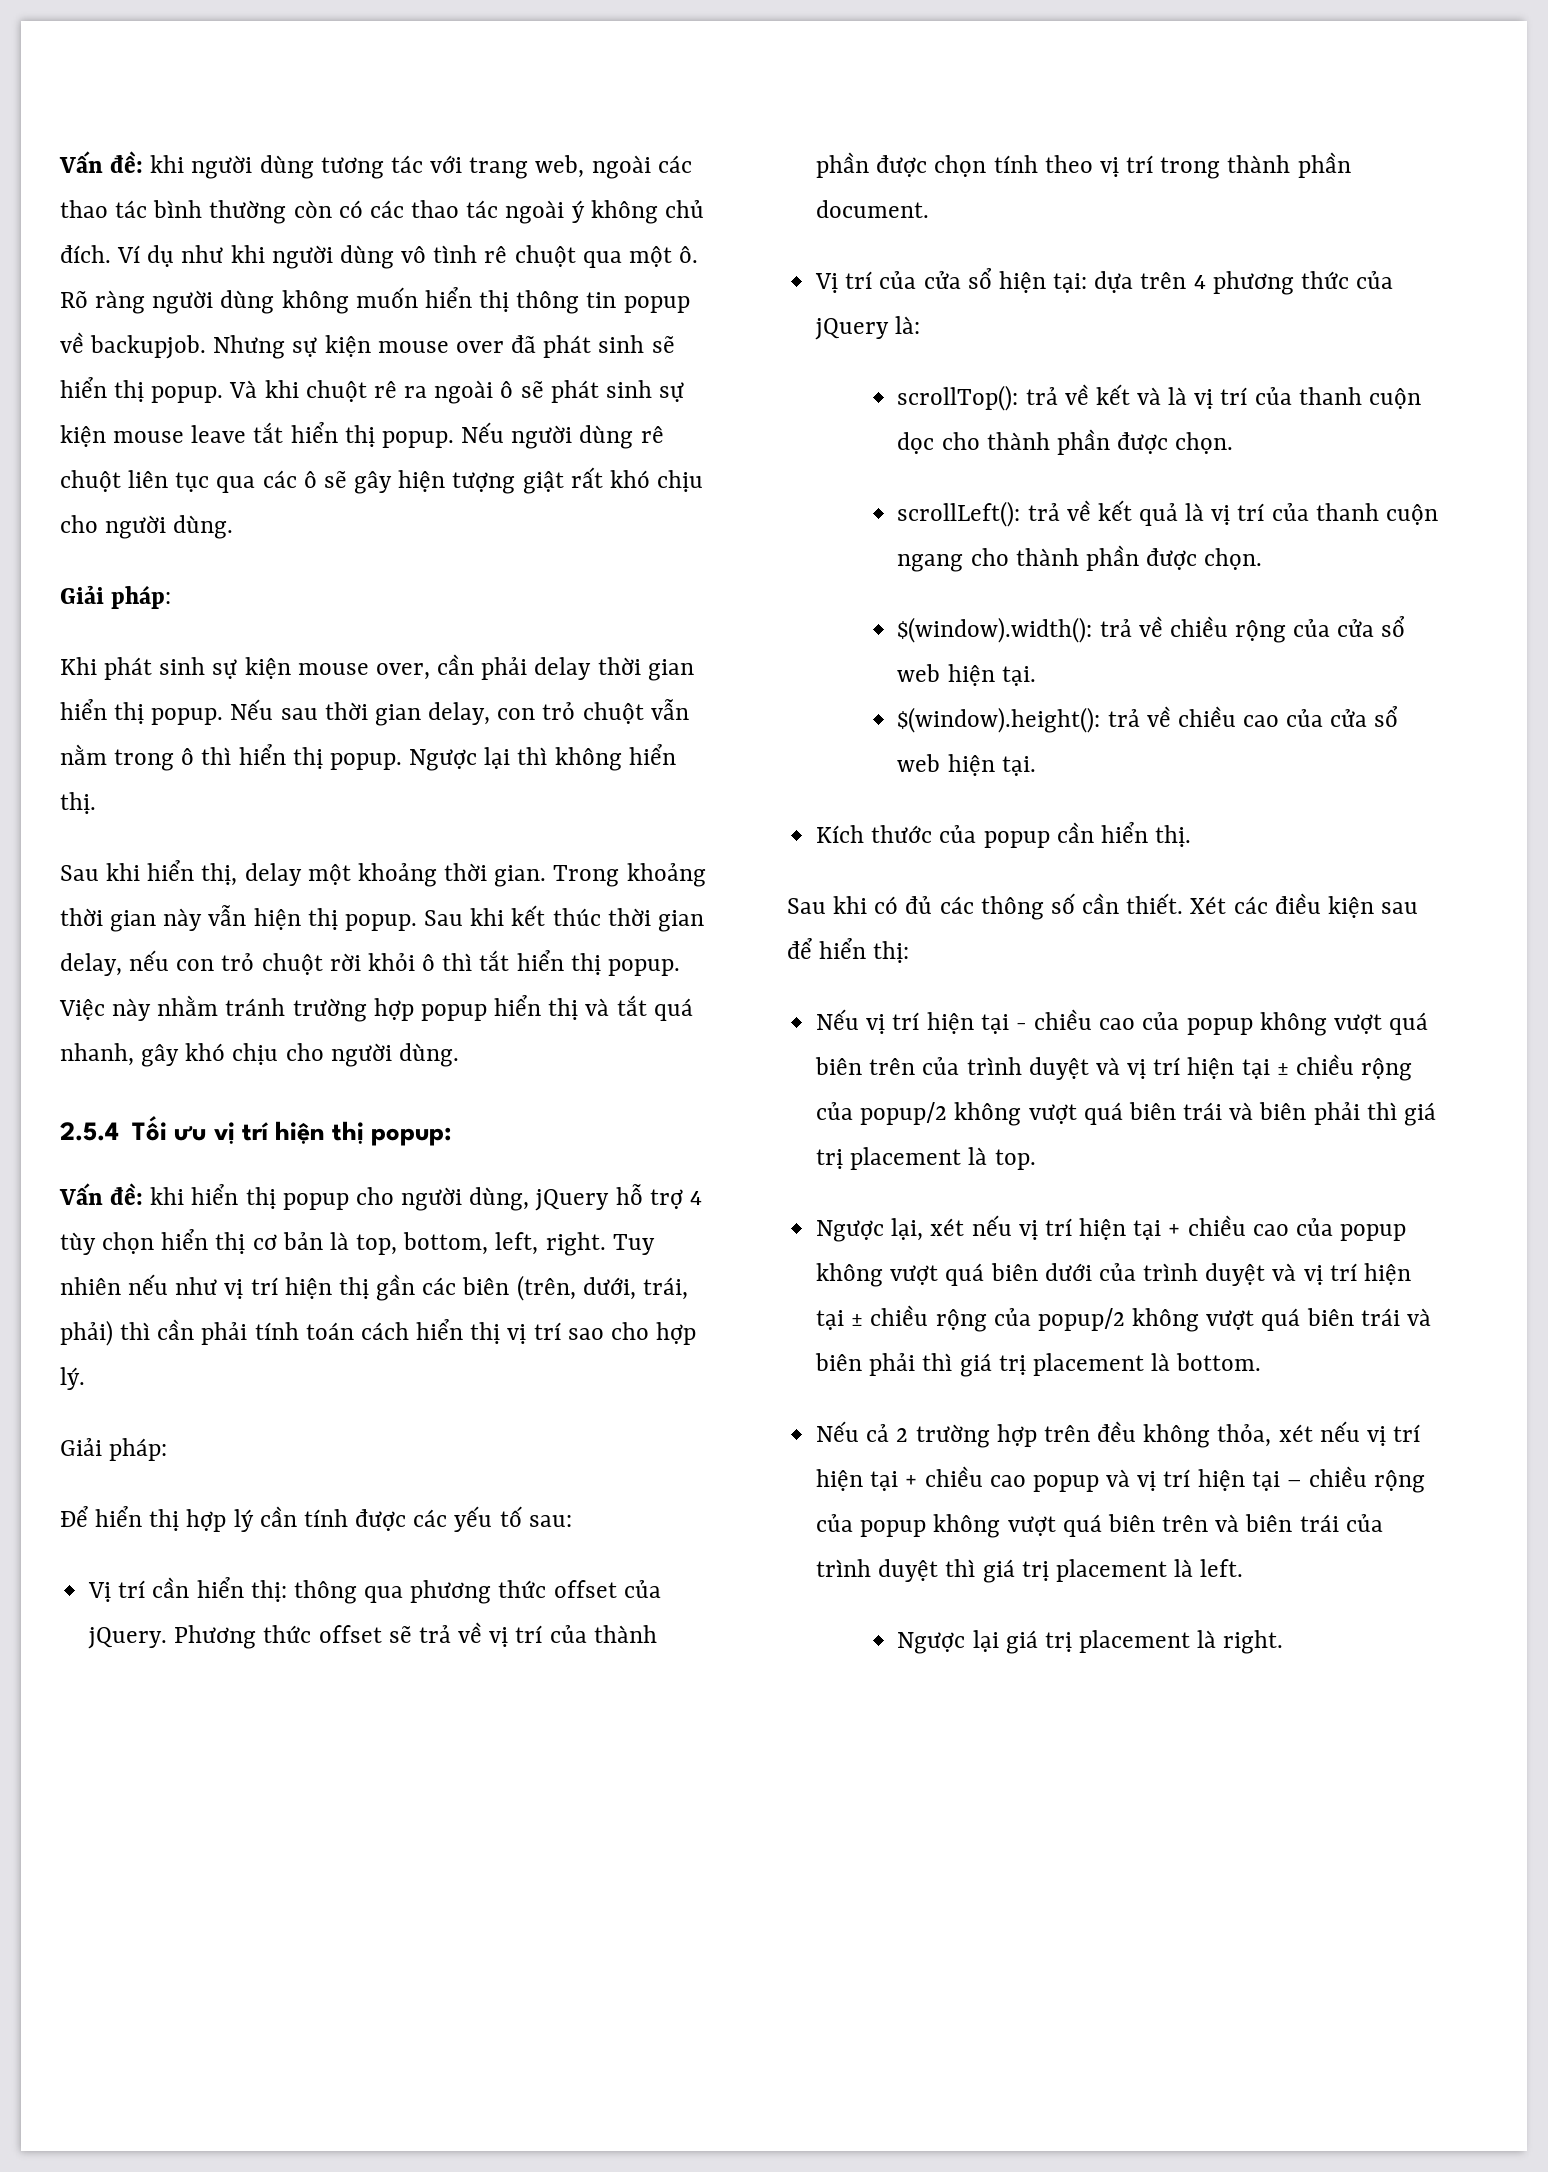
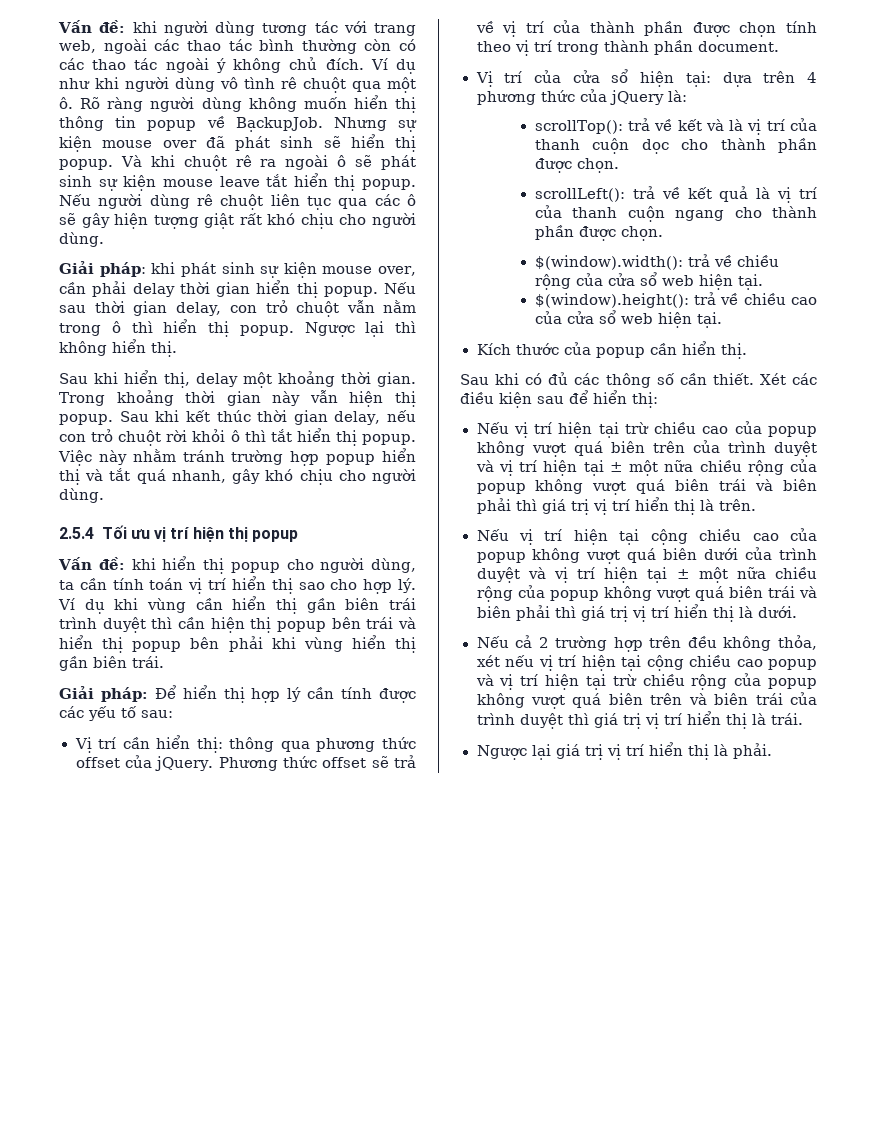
- Rõ ràng người dùng không muốn hiển thị thông tin popup về backupjob.
+ Rõ ràng người dùng không muốn hiển thị thông tin popup về BạckupJob.
  Nếu người dùng rê chuột liên tục qua các ô sẽ gây hiện tượng giật rất khó chịu cho người dùng.
- Giải pháp:
- Khi phát sinh sự kiện mouse over, cần phải delay thời gian hiển thị popup.
+ Giải pháp: khi phát sinh sự kiện mouse over, cần phải delay thời gian hiển thị popup.
- 2.5.4 Tối ưu vị trí hiện thị popup:
+ 2.5.4 Tối ưu vị trí hiện thị popup
- Vấn đề: khi hiển thị popup cho người dùng, jQuery hỗ trợ 4 tùy chọn hiển thị cơ bản là top, bottom, left, right. Tuy nhiên nếu như vị trí hiện thị gần các biên (trên, dưới, trái, phải) thì cần phải tính toán cách hiển thị vị trí sao cho hợp lý.
- Giải pháp:
- Để hiển thị hợp lý cần tính được các yếu tố sau:
+ Vấn đề: khi hiển thị popup cho người dùng, ta cần tính toán vị trí hiển thị sao cho hợp lý. Ví dụ khi vùng cần hiển thị gần biên trái trình duyệt thì cần hiện thị popup bên trái và hiển thị popup bên phải khi vùng hiển thị gần biên trái.
+ Giải pháp: Để hiển thị hợp lý cần tính được các yếu tố sau:
- Nếu vị trí hiện tại - chiều cao của popup không vượt quá biên trên của trình duyệt và vị trí hiện tại ± chiều rộng của popup/2 không vượt quá biên trái và biên phải thì giá trị placement là top.
- Ngược lại, xét nếu vị trí hiện tại + chiều cao của popup không vượt quá biên dưới của trình duyệt và vị trí hiện tại ± chiều rộng của popup/2 không vượt quá biên trái và biên phải thì giá trị placement là bottom.
+ Nếu vị trí hiện tại trừ chiều cao của popup không vượt quá biên trên của trình duyệt và vị trí hiện tại ± một nữa chiều rộng của popup không vượt quá biên trái và biên phải thì giá trị vị trí hiển thị là trên.
+ Nếu vị trí hiện tại cộng chiều cao của popup không vượt quá biên dưới của trình duyệt và vị trí hiện tại ± một nữa chiều rộng của popup không vượt quá biên trái và biên phải thì giá trị vị trí hiển thị là dưới.
- Nếu cả 2 trường hợp trên đều không thỏa, xét nếu vị trí hiện tại + chiều cao popup và vị trí hiện tại – chiều rộng của popup không vượt quá biên trên và biên trái của trình duyệt thì giá trị placement là left.
- Ngược lại giá trị placement là right.
+ Nếu cả 2 trường hợp trên đều không thỏa, xét nếu vị trí hiện tại cộng chiều cao popup và vị trí hiện tại trừ chiều rộng của popup không vượt quá biên trên và biên trái của trình duyệt thì giá trị vị trí hiển thị là trái.
+ Ngược lại giá trị vị trí hiển thị là phải.

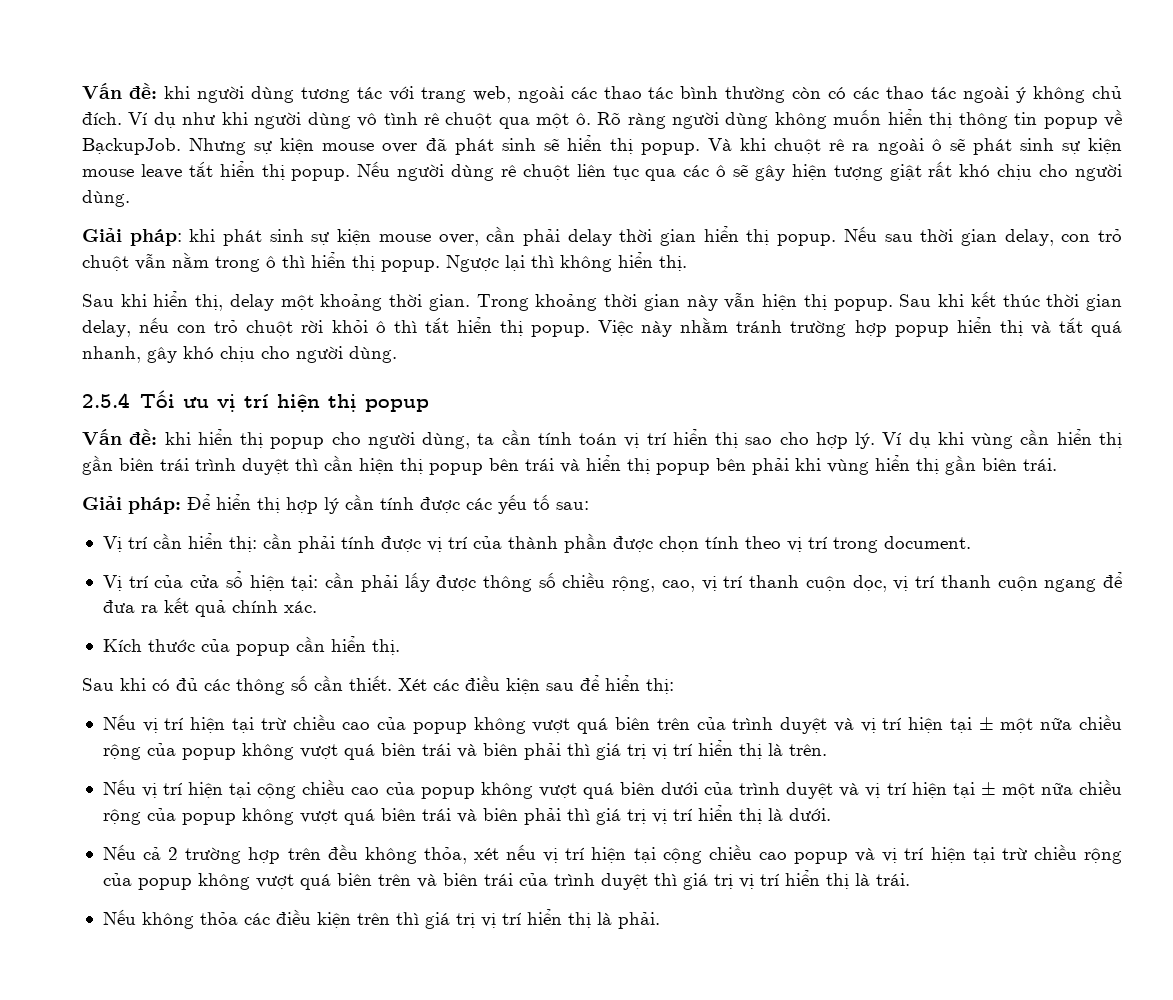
- Vị trí cần hiển thị: thông qua phương thức offset của jQuery. Phương thức offset sẽ trả về vị trí của thành phần được chọn tính theo vị trí trong thành phần document.
+ Vị trí cần hiển thị: cần phải tính được vị trí của thành phần được chọn tính theo vị trí trong document.
- Vị trí của cửa sổ hiện tại: dựa trên 4 phương thức của jQuery là:
- scrollTop(): trả về kết và là vị trí của thanh cuộn dọc cho thành phần được chọn.
- scrollLeft(): trả về kết quả là vị trí của thanh cuộn ngang cho thành phần được chọn.
- $(window).width(): trả về chiều rộng của cửa sổ web hiện tại.
- $(window).height(): trả về chiều cao của cửa sổ web hiện tại.
+ Vị trí của cửa sổ hiện tại: cần phải lấy được thông số chiều rộng, cao, vị trí thanh cuộn dọc, vị trí thanh cuộn ngang để đưa ra kết quả chính xác.
- Ngược lại giá trị vị trí hiển thị là phải.
+ Nếu không thỏa các điều kiện trên thì giá trị vị trí hiển thị là phải.

